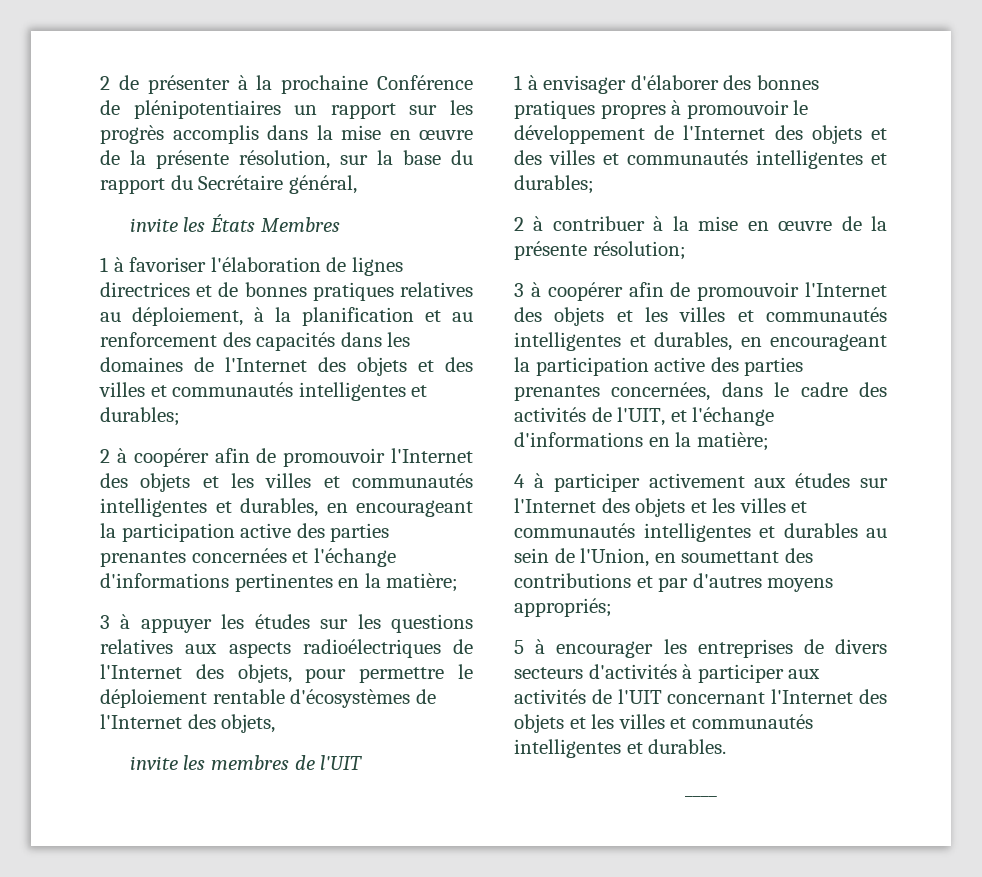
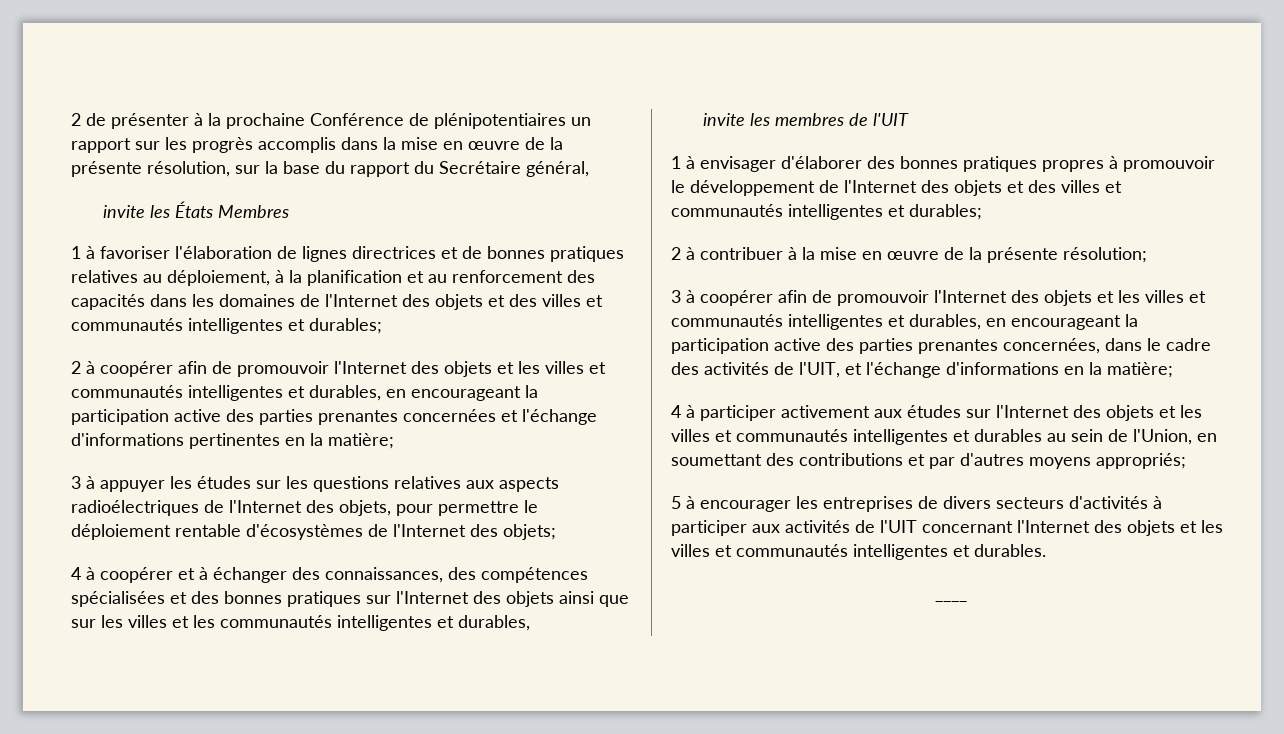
- 3 à appuyer les études sur les questions relatives aux aspects radioélectriques de l'Internet des objets, pour permettre le déploiement rentable d'écosystèmes de l'Internet des objets,
+ 3 à appuyer les études sur les questions relatives aux aspects radioélectriques de l'Internet des objets, pour permettre le déploiement rentable d'écosystèmes de l'Internet des objets;
+ 4 à coopérer et à échanger des connaissances, des compétences spécialisées et des bonnes pratiques sur l'Internet des objets ainsi que sur les villes et les communautés intelligentes et durables,

